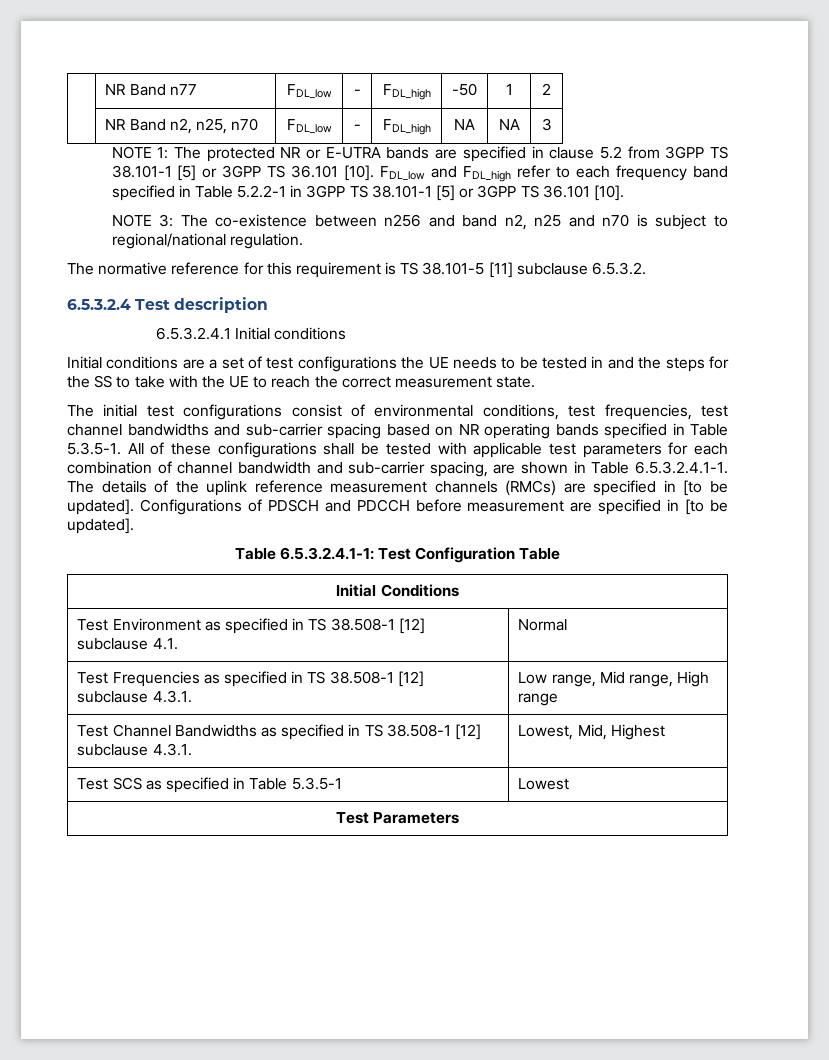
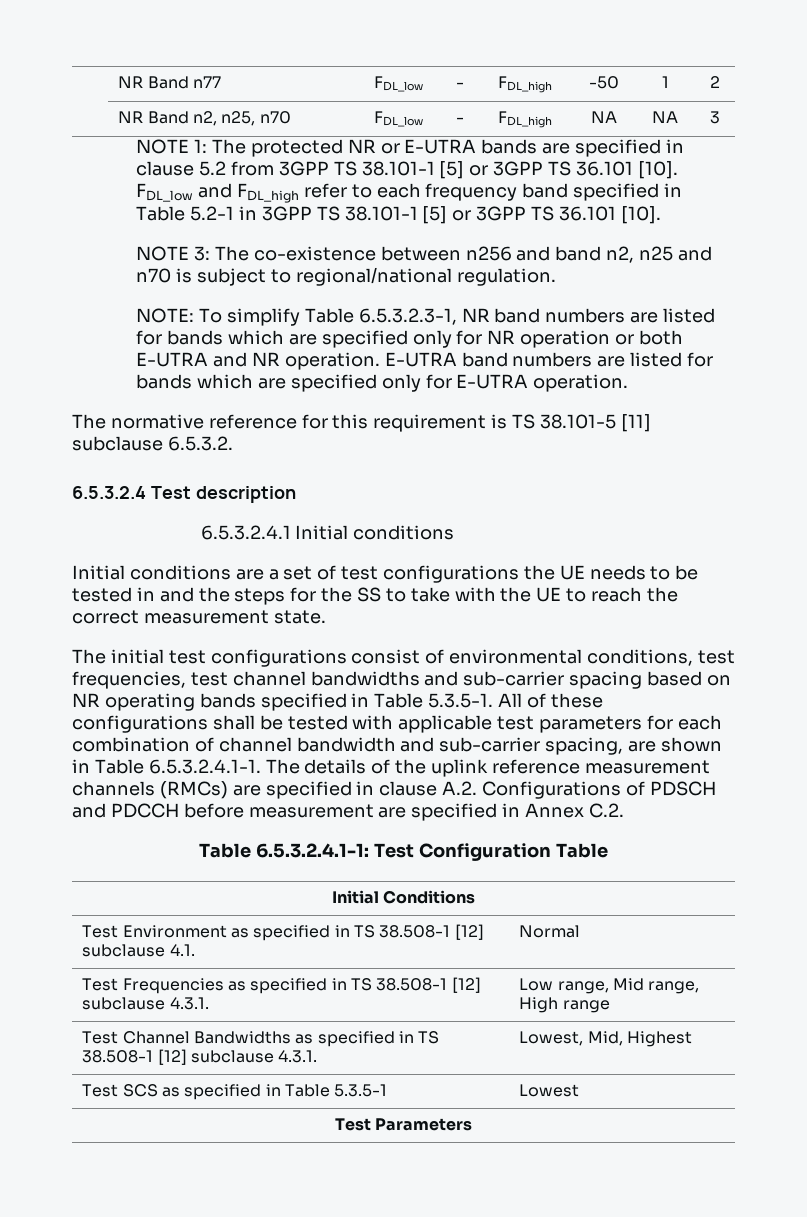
- FDL_low and FDL_high refer to each frequency band specified in Table 5.2.2-1 in 3GPP TS 38.101-1 [5] or 3GPP TS 36.101 [10].
+ FDL_low and FDL_high refer to each frequency band specified in Table 5.2-1 in 3GPP TS 38.101-1 [5] or 3GPP TS 36.101 [10].
+ NOTE: To simplify Table 6.5.3.2.3-1, NR band numbers are listed for bands which are specified only for NR operation or both E-UTRA and NR operation. E-UTRA band numbers are listed for bands which are specified only for E-UTRA operation.
- The initial test configurations consist of environmental conditions, test frequencies, test channel bandwidths and sub-carrier spacing based on NR operating bands specified in Table 5.3.5-1. All of these configurations shall be tested with applicable test parameters for each combination of channel bandwidth and sub-carrier spacing, are shown in Table 6.5.3.2.4.1-1. The details of the uplink reference measurement channels (RMCs) are specified in [to be updated]. Configurations of PDSCH and PDCCH before measurement are specified in [to be updated].
+ The initial test configurations consist of environmental conditions, test frequencies, test channel bandwidths and sub-carrier spacing based on NR operating bands specified in Table 5.3.5-1. All of these configurations shall be tested with applicable test parameters for each combination of channel bandwidth and sub-carrier spacing, are shown in Table 6.5.3.2.4.1-1. The details of the uplink reference measurement channels (RMCs) are specified in clause A.2. Configurations of PDSCH and PDCCH before measurement are specified in Annex C.2.

